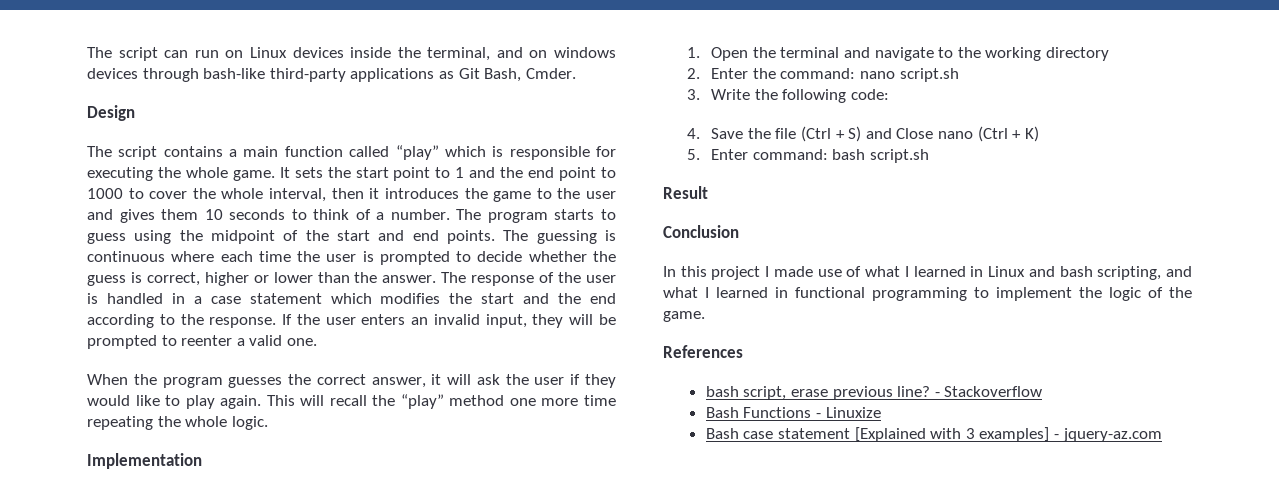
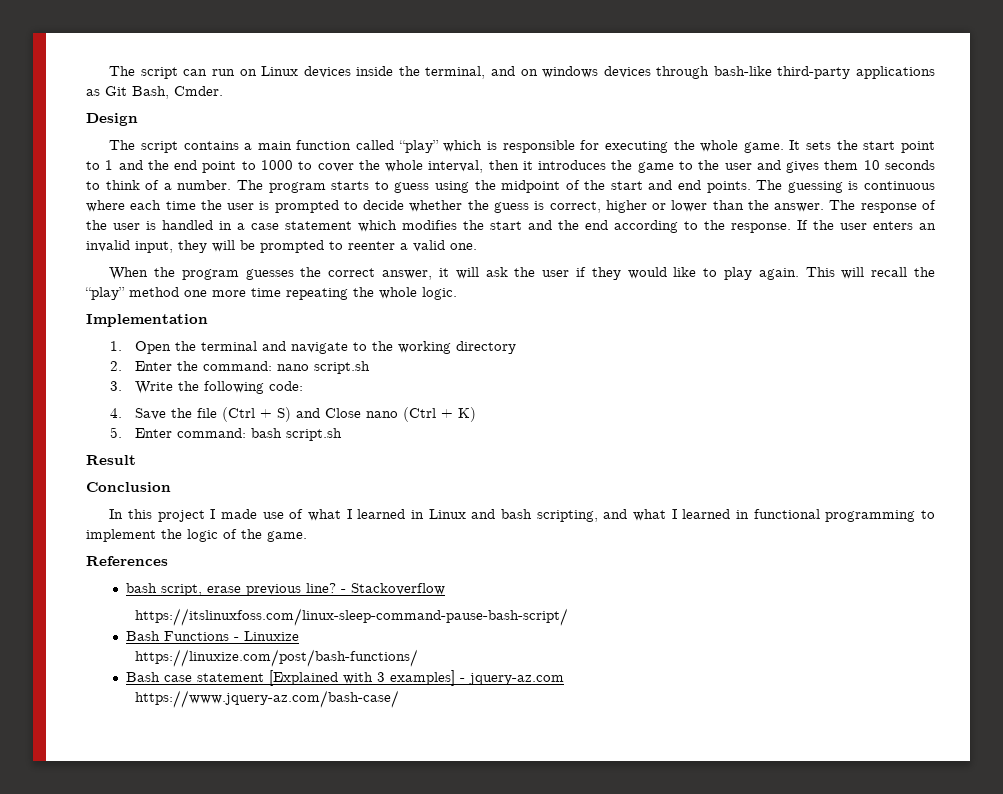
+ https://itslinuxfoss.com/linux-sleep-command-pause-bash-script/
+ https://linuxize.com/post/bash-functions/
+ https://www.jquery-az.com/bash-case/

